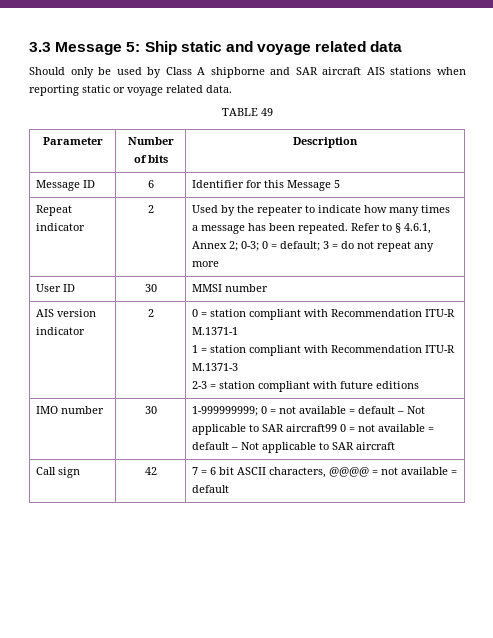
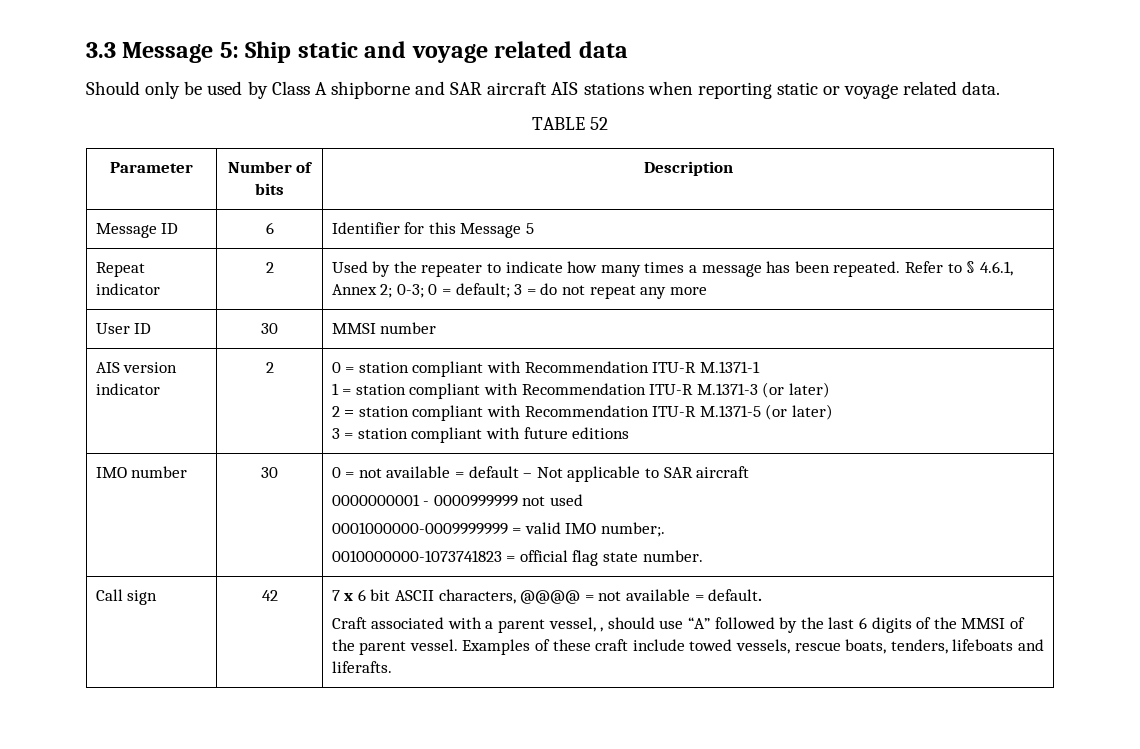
- TABLE 49
+ TABLE 52
  AIS version indicator | 2 | 0 = station compliant with Recommendation ITU-R M.1371-1
- 1 = station compliant with Recommendation ITU-R M.1371-3
- 2-3 = station compliant with future editions
+ 1 = station compliant with Recommendation ITU-R M.1371-3 (or later)
+ 2 = station compliant with Recommendation ITU-R M.1371-5 (or later)
+ 3 = station compliant with future editions
- IMO number | 30 | 1-999999999; 0 = not available = default – Not applicable to SAR aircraft99 0 = not available = default – Not applicable to SAR aircraft
+ IMO number | 30 | 0 = not available = default – Not applicable to SAR aircraft
+ 0000000001 - 0000999999 not used
+ 0001000000-0009999999 = valid IMO number;.
+ 0010000000-1073741823 = official flag state number.
- 7 = 6 bit ASCII characters, @@@@ = not available = default
+ 7 x 6 bit ASCII characters, @@@@ = not available = default.
+ Craft associated with a parent vessel, , should use “A” followed by the last 6 digits of the MMSI of the parent vessel. Examples of these craft include towed vessels, rescue boats, tenders, lifeboats and liferafts.

